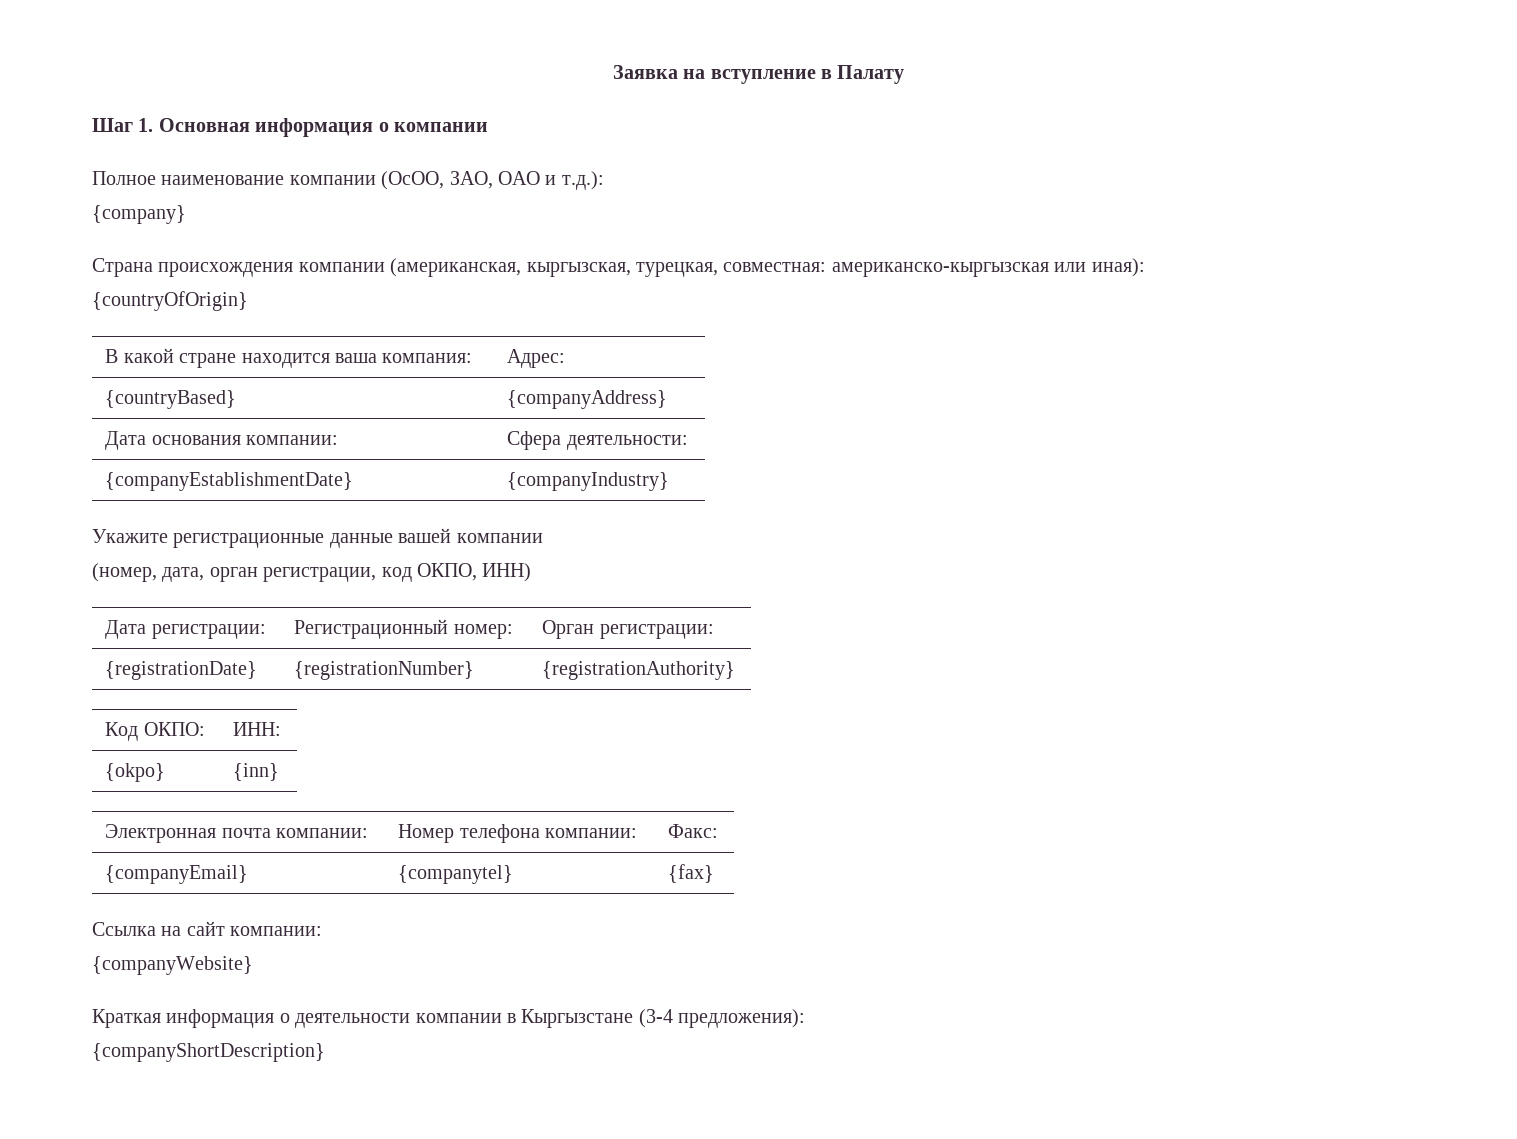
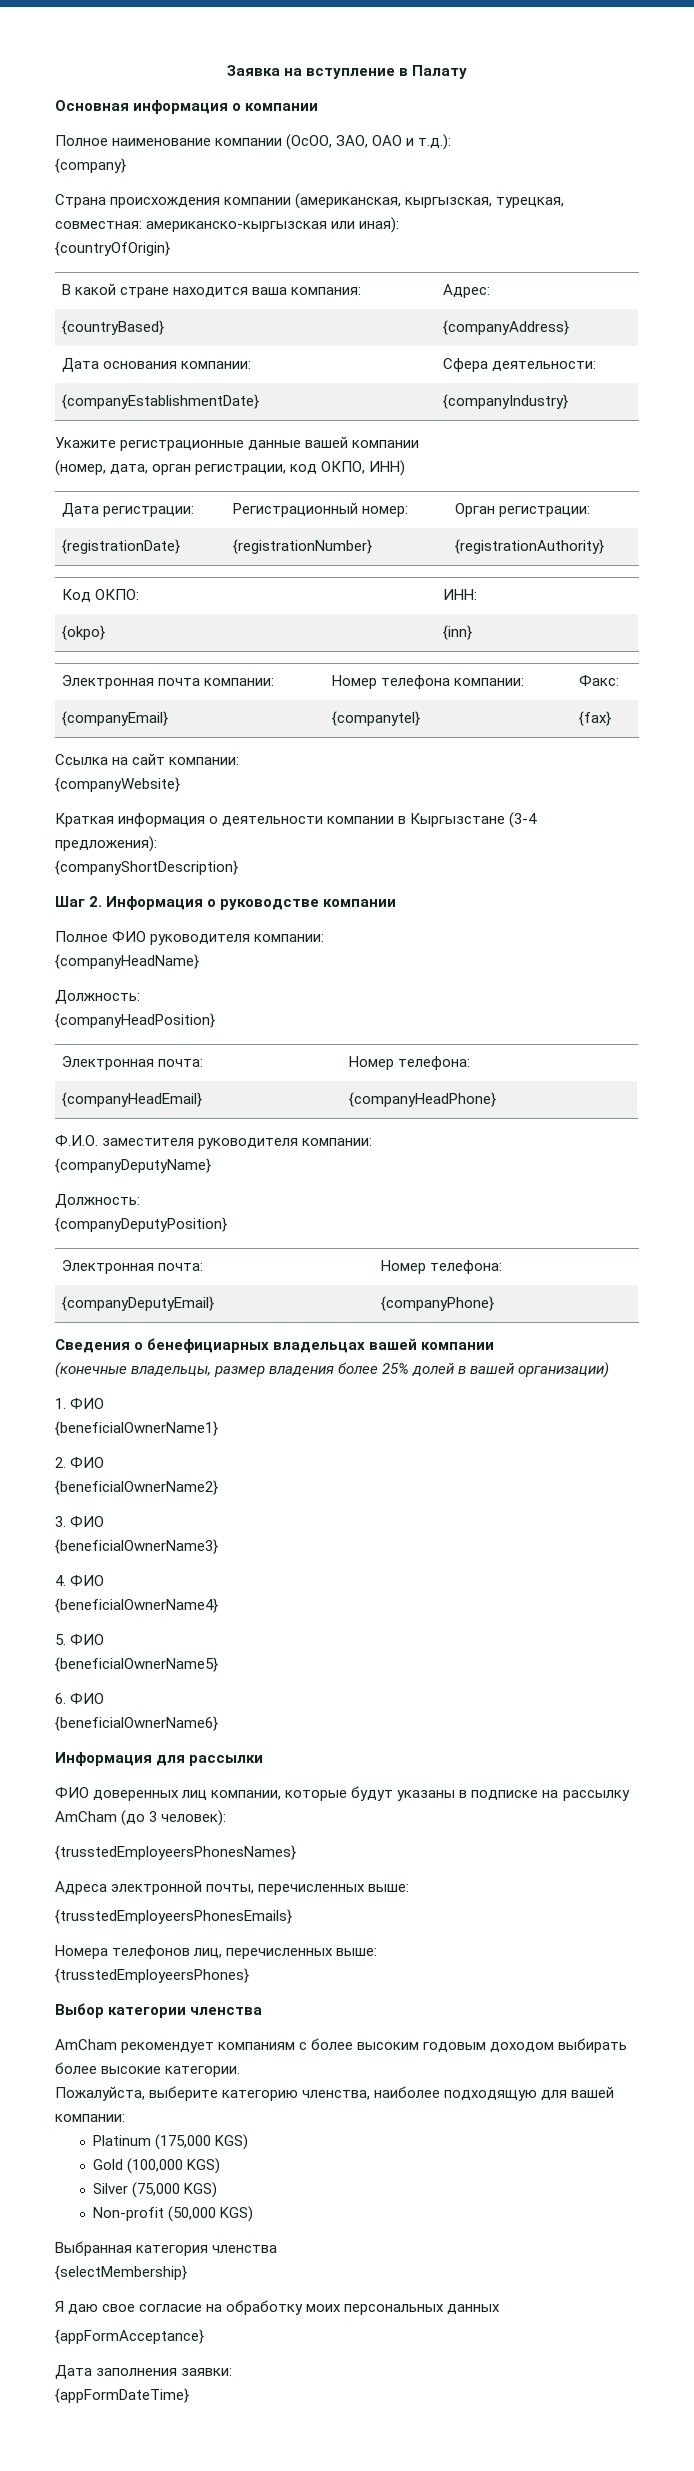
- Шаг 1. Основная информация о компании
+ Основная информация о компании
+ Шаг 2. Информация о руководстве компании
+ Полное ФИО руководителя компании:
+ {companyHeadName}
+ Должность:
+ {companyHeadPosition}
+ Электронная почта: | Номер телефона:
+ {companyHeadEmail} | {companyHeadPhone}
+ Ф.И.О. заместителя руководителя компании:
+ {companyDeputyName}
+ Должность:
+ {companyDeputyPosition}
+ Электронная почта: | Номер телефона:
+ {companyDeputyEmail} | {companyPhone}
+ Сведения о бенефициарных владельцах вашей компании
+ (конечные владельцы, размер владения более 25% долей в вашей организации)
+ 1. ФИО
+ {beneficialOwnerName1}
+ 2. ФИО
+ {beneficialOwnerName2}
+ 3. ФИО
+ {beneficialOwnerName3}
+ 4. ФИО
+ {beneficialOwnerName4}
+ 5. ФИО
+ {beneficialOwnerName5}
+ 6. ФИО
+ {beneficialOwnerName6}
+ Информация для рассылки
+ ФИО доверенных лиц компании, которые будут указаны в подписке на рассылку AmCham (до 3 человек):
+ {trusstedEmployeersPhonesNames}
+ Адреса электронной почты, перечисленных выше:
+ {trusstedEmployeersPhonesEmails}
+ Номера телефонов лиц, перечисленных выше:
+ {trusstedEmployeersPhones}
+ Выбор категории членства
+ AmCham рекомендует компаниям с более высоким годовым доходом выбирать более высокие категории.
+ Пожалуйста, выберите категорию членства, наиболее подходящую для вашей компании:
+ Platinum (175,000 KGS)
+ Gold (100,000 KGS)
+ Silver (75,000 KGS)
+ Non-profit (50,000 KGS)
+ Выбранная категория членства
+ {selectMembership}
+ Я даю свое согласие на обработку моих персональных данных
+ {appFormAcceptance}
+ Дата заполнения заявки:
+ {appFormDateTime}

